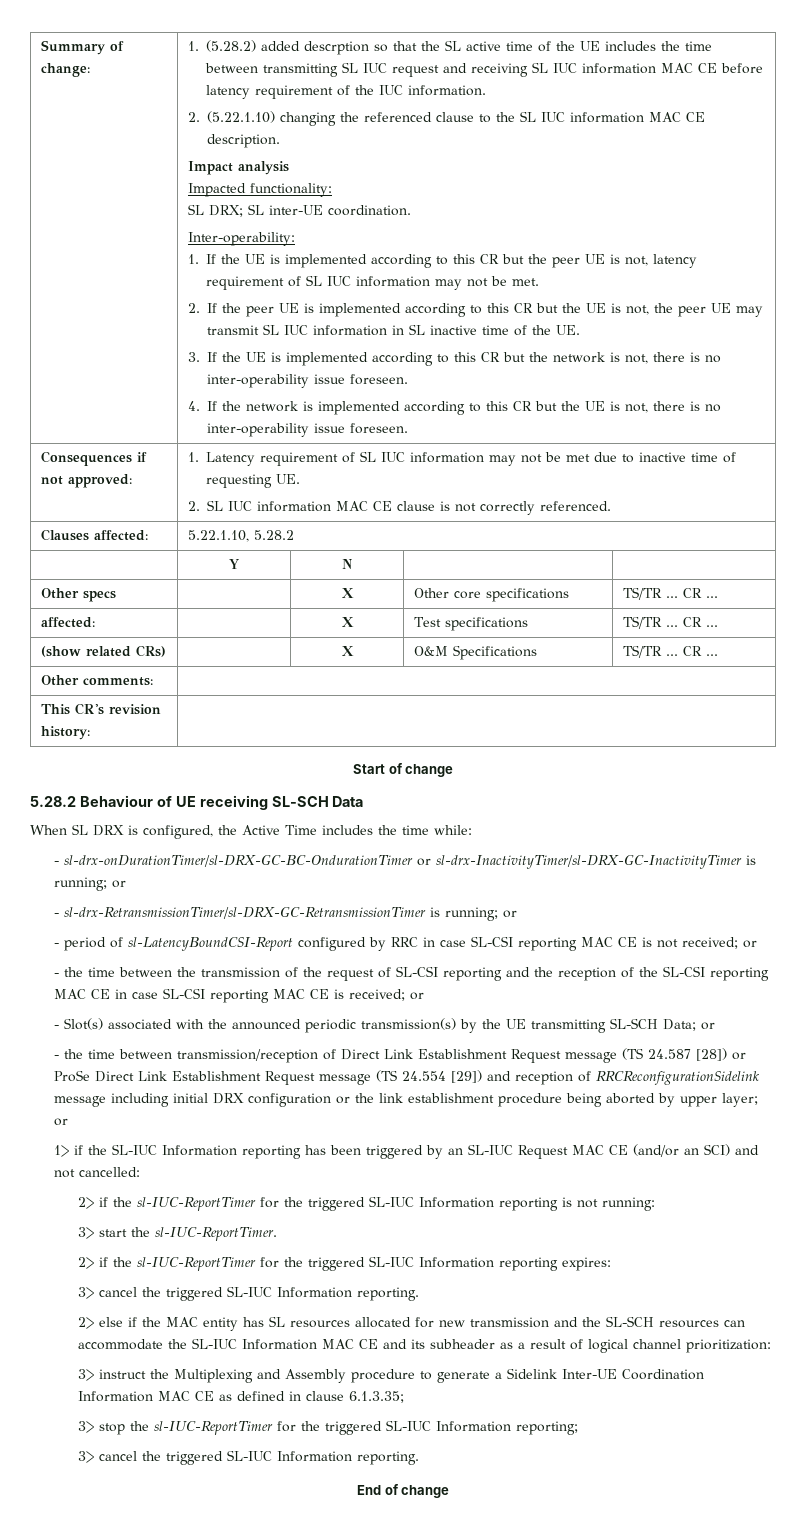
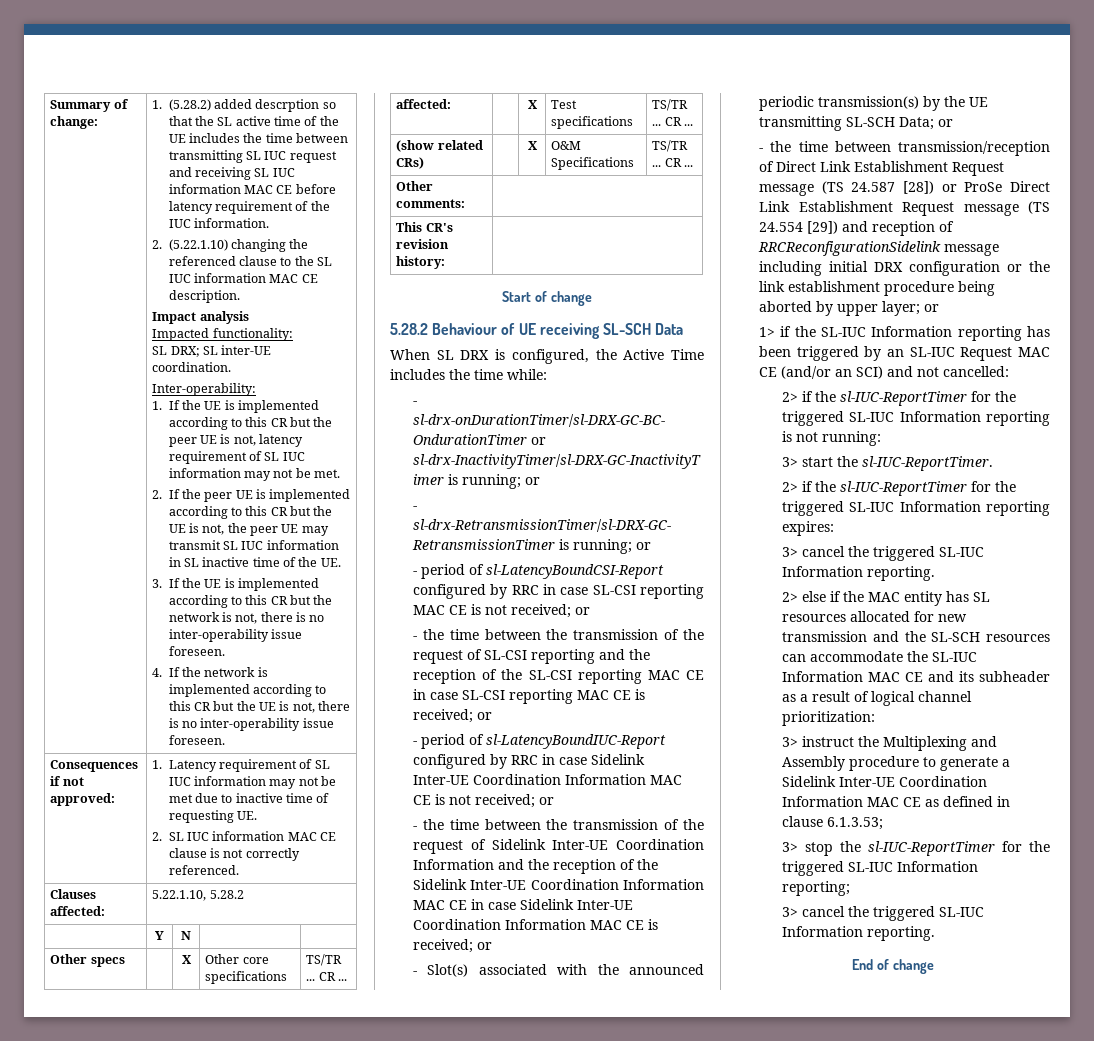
+ - period of sl-LatencyBoundIUC-Report configured by RRC in case Sidelink Inter-UE Coordination Information MAC CE is not received; or
+ - the time between the transmission of the request of Sidelink Inter-UE Coordination Information and the reception of the Sidelink Inter-UE Coordination Information MAC CE in case Sidelink Inter-UE Coordination Information MAC CE is received; or
- 3> instruct the Multiplexing and Assembly procedure to generate a Sidelink Inter-UE Coordination Information MAC CE as defined in clause 6.1.3.35;
+ 3> instruct the Multiplexing and Assembly procedure to generate a Sidelink Inter-UE Coordination Information MAC CE as defined in clause 6.1.3.53;

